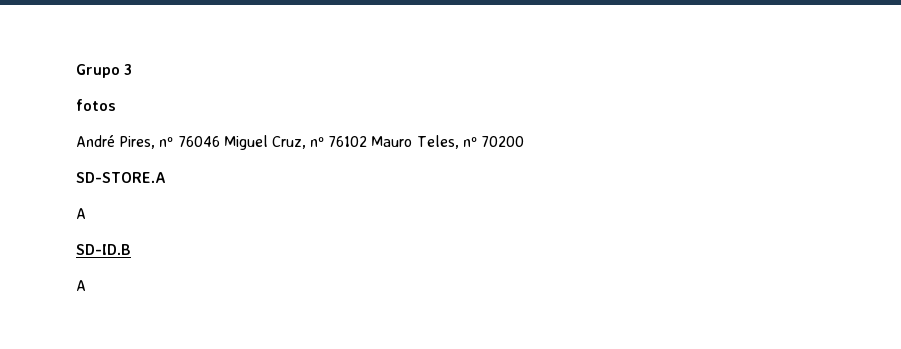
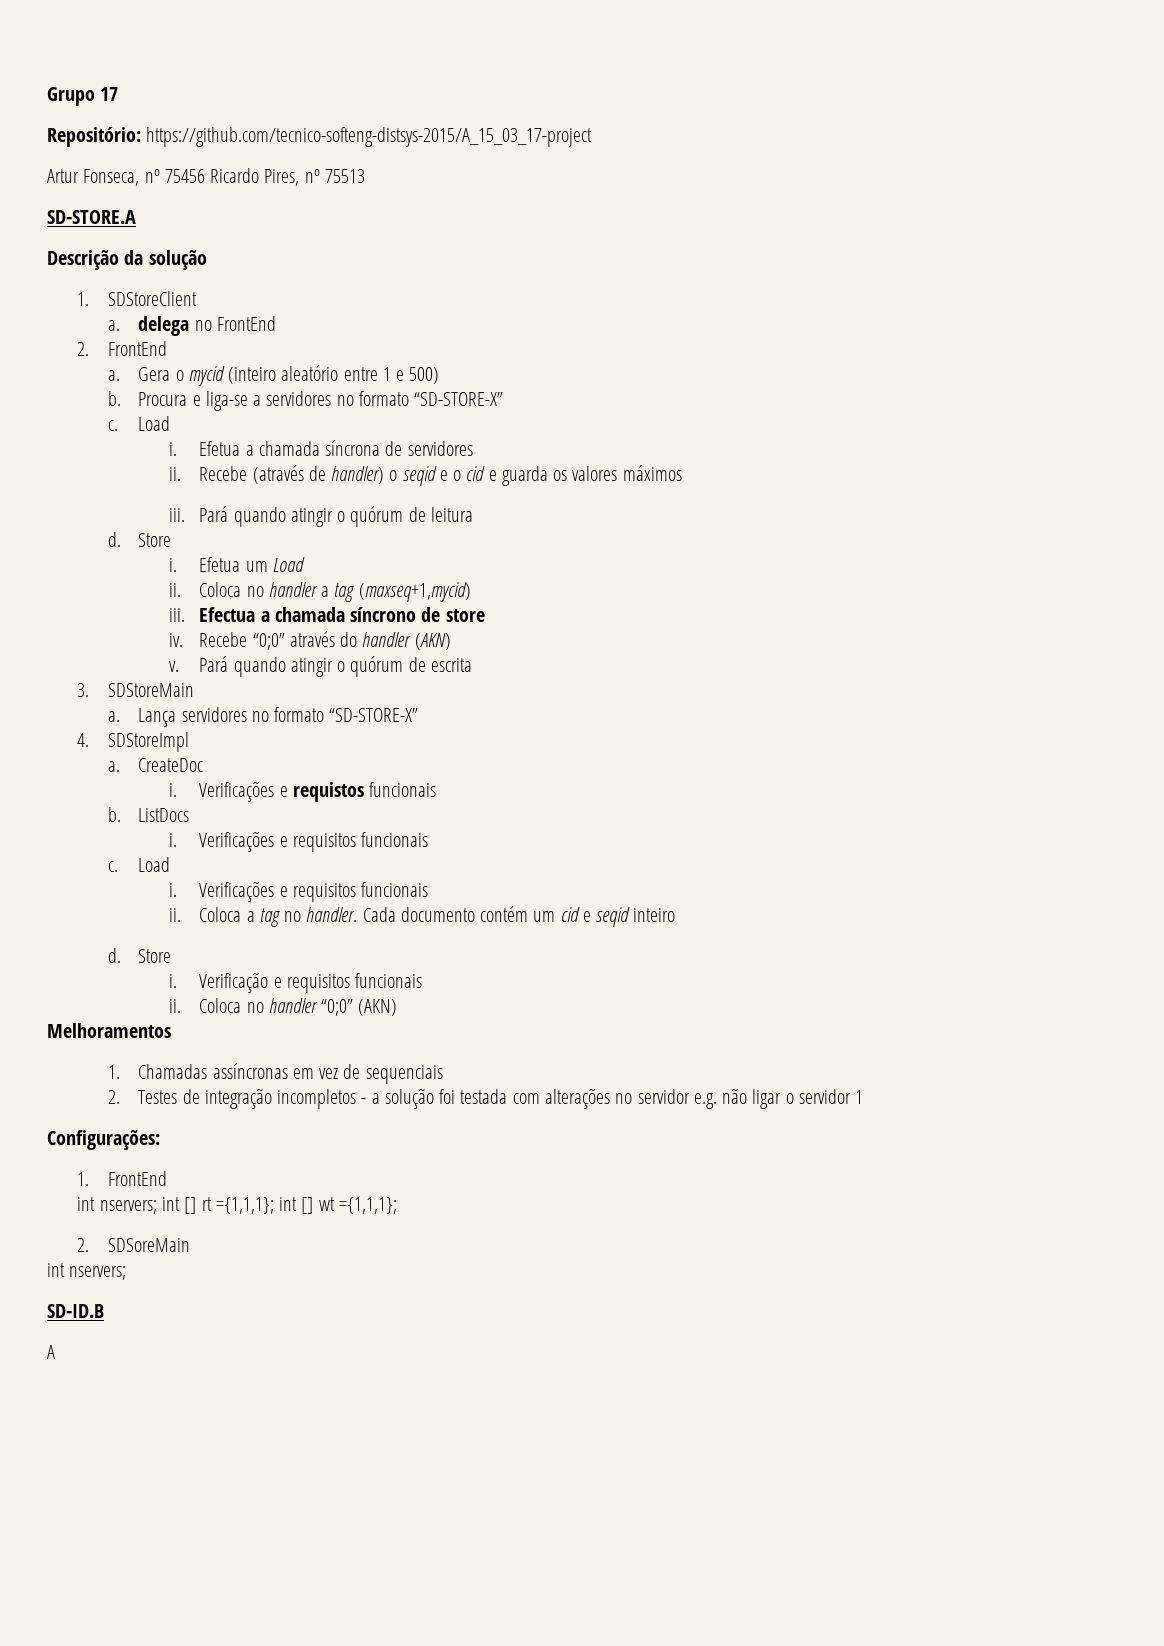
- Grupo 3
- fotos
- André Pires, nº 76046 Miguel Cruz, nº 76102 Mauro Teles, nº 70200
+ Grupo 17
+ Repositório: https://github.com/tecnico-softeng-distsys-2015/A_15_03_17-project
+ Artur Fonseca, nº 75456 Ricardo Pires, nº 75513
  SD-STORE.A
- A
+ Descrição da solução
+ 1. SDStoreClient
+ a. delega no FrontEnd
+ 2. FrontEnd
+ a. Gera o mycid (inteiro aleatório entre 1 e 500)
+ b. Procura e liga-se a servidores no formato “SD-STORE-X”
+ c. Load
+ i. Efetua a chamada síncrona de servidores
+ ii. Recebe (através de handler) o seqid e o cid e guarda os valores máximos
+ iii. Pará quando atingir o quórum de leitura
+ d. Store
+ i. Efetua um Load
+ ii. Coloca no handler a tag (maxseq+1,mycid)
+ iii. Efectua a chamada síncrono de store
+ iv. Recebe “0;0” através do handler (AKN)
+ v. Pará quando atingir o quórum de escrita
+ 3. SDStoreMain
+ a. Lança servidores no formato “SD-STORE-X”
+ 4. SDStoreImpl
+ a. CreateDoc
+ i. Verificações e requistos funcionais
+ b. ListDocs
+ i. Verificações e requisitos funcionais
+ c. Load
+ i. Verificações e requisitos funcionais
+ ii. Coloca a tag no handler. Cada documento contém um cid e seqid inteiro
+ d. Store
+ i. Verificação e requisitos funcionais
+ ii. Coloca no handler “0;0” (AKN)
+ Melhoramentos
+ 1. Chamadas assíncronas em vez de sequenciais
+ 2. Testes de integração incompletos - a solução foi testada com alterações no servidor e.g. não ligar o servidor 1
+ Configurações:
+ 1. FrontEnd
+ int nservers; int [] rt ={1,1,1}; int [] wt ={1,1,1};
+ 2. SDSoreMain
+ int nservers;

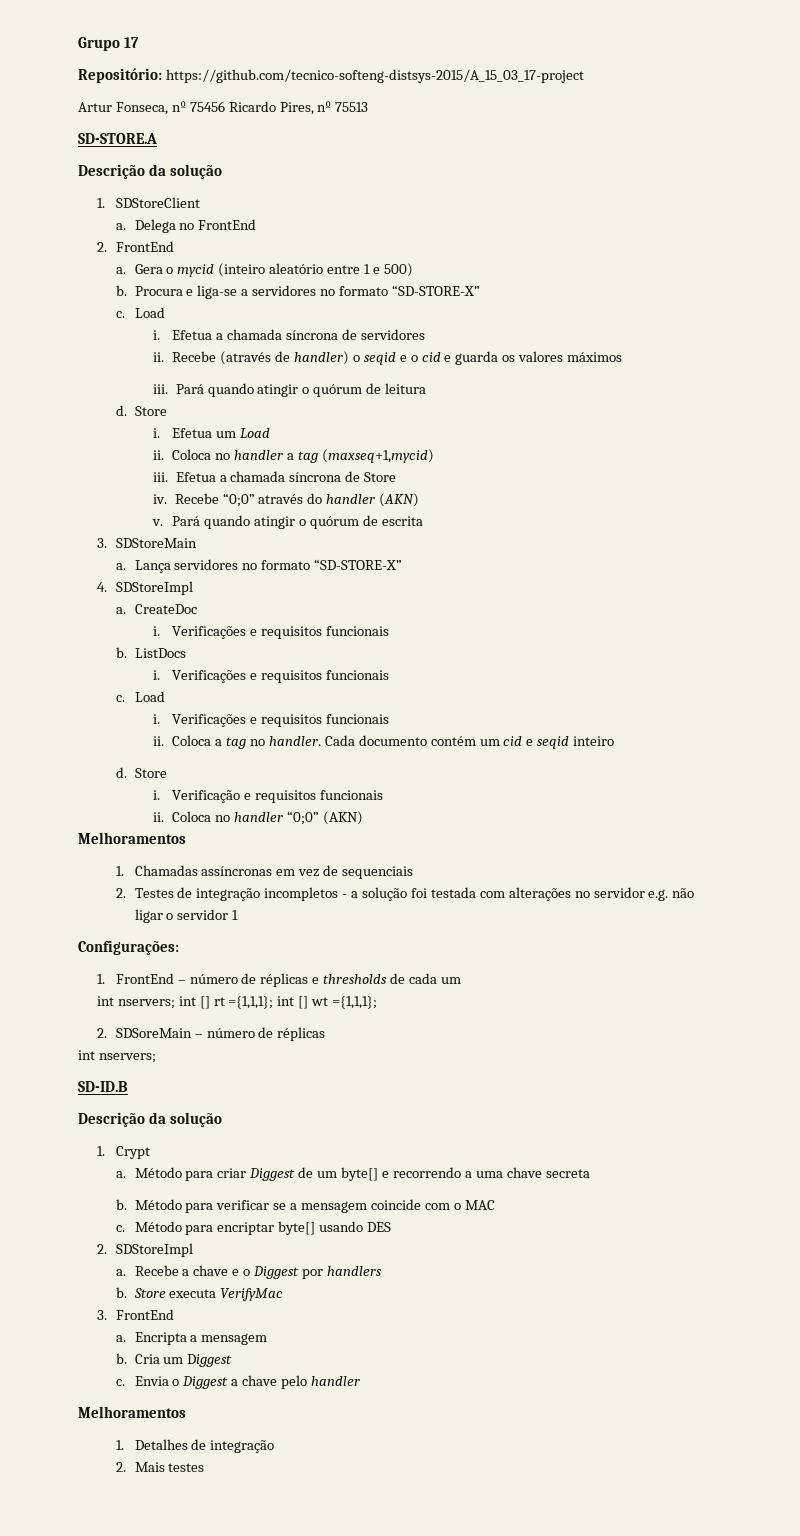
- a. delega no FrontEnd
+ a. Delega no FrontEnd
- Efectua a chamada síncrono de store
+ Efetua a chamada síncrona de Store
  CreateDoc
- i. Verificações e requistos funcionais
+ i. Verificações e requisitos funcionais
- 1. FrontEnd
+ 1. FrontEnd – número de réplicas e thresholds de cada um
- 2. SDSoreMain
+ 2. SDSoreMain – número de réplicas
  SD-ID.B
- A
+ Descrição da solução
+ 1. Crypt
+ a. Método para criar Diggest de um byte[] e recorrendo a uma chave secreta
+ b. Método para verificar se a mensagem coincide com o MAC
+ c. Método para encriptar byte[] usando DES
+ 2. SDStoreImpl
+ a. Recebe a chave e o Diggest por handlers
+ b. Store executa VerifyMac
+ 3. FrontEnd
+ a. Encripta a mensagem
+ b. Cria um Diggest
+ c. Envia o Diggest a chave pelo handler
+ Melhoramentos
+ 1. Detalhes de integração
+ 2. Mais testes

